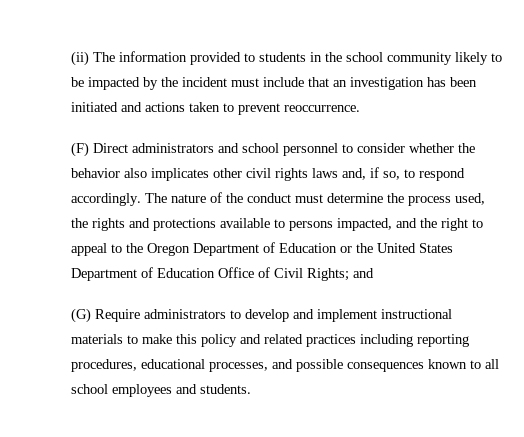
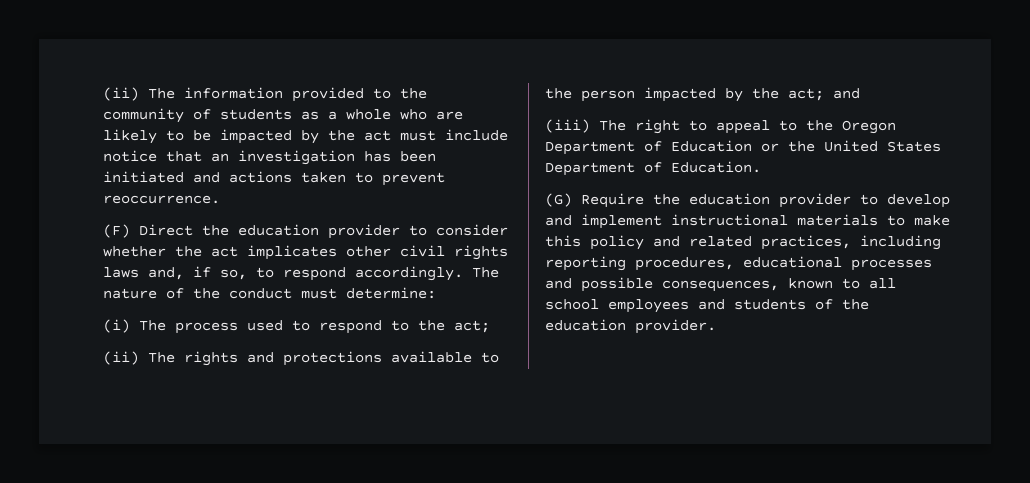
- (ii) The information provided to students in the school community likely to be impacted by the incident must include that an investigation has been initiated and actions taken to prevent reoccurrence.
+ (ii) The information provided to the community of students as a whole who are likely to be impacted by the act must include notice that an investigation has been initiated and actions taken to prevent reoccurrence.
- (F) Direct administrators and school personnel to consider whether the behavior also implicates other civil rights laws and, if so, to respond accordingly.
+ (F) Direct the education provider to consider whether the act implicates other civil rights laws and, if so, to respond accordingly.
- The nature of the conduct must determine the process used, the rights and protections available to persons impacted, and the right to appeal to the Oregon Department of Education or the United States Department of Education Office of Civil Rights; and
+ The nature of the conduct must determine:
+ (i) The process used to respond to the act;
+ (ii) The rights and protections available to the person impacted by the act; and
+ (iii) The right to appeal to the Oregon Department of Education or the United States Department of Education.
- (G) Require administrators to develop and implement instructional materials to make this policy and related practices including reporting procedures, educational processes, and possible consequences known to all school employees and students.
+ (G) Require the education provider to develop and implement instructional materials to make this policy and related practices, including reporting procedures, educational processes and possible consequences, known to all school employees and students of the education provider.

